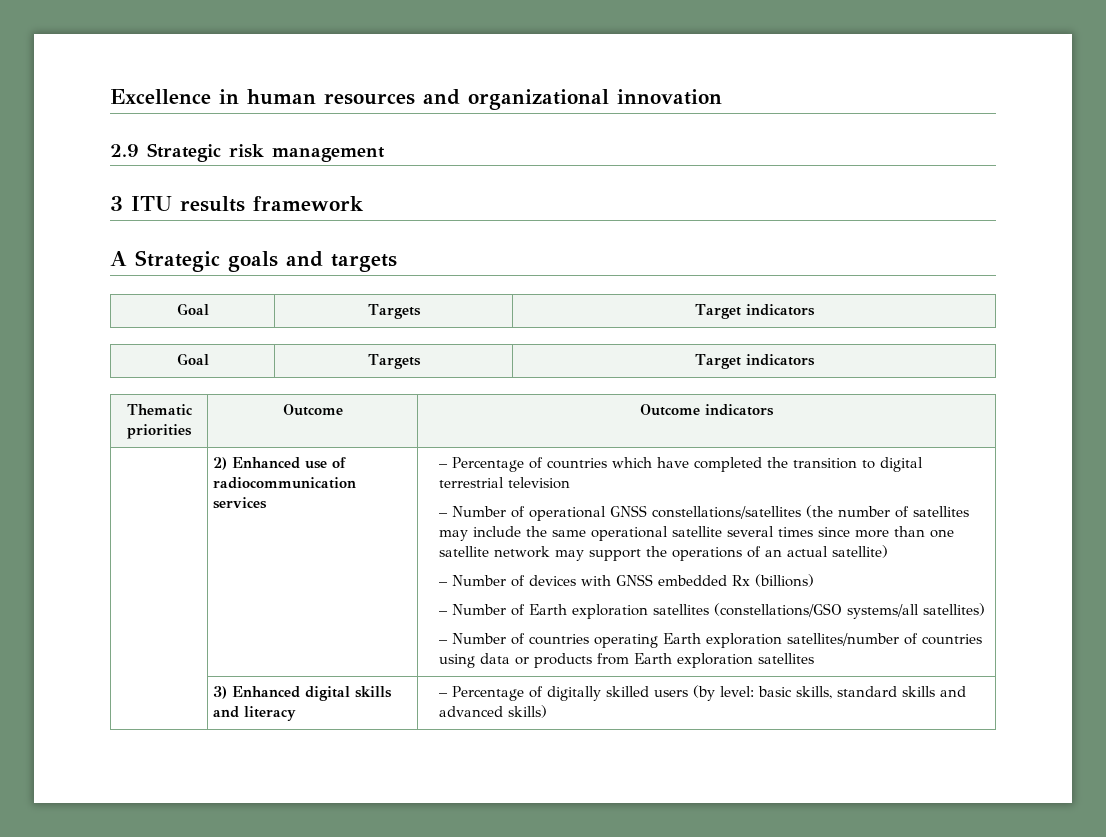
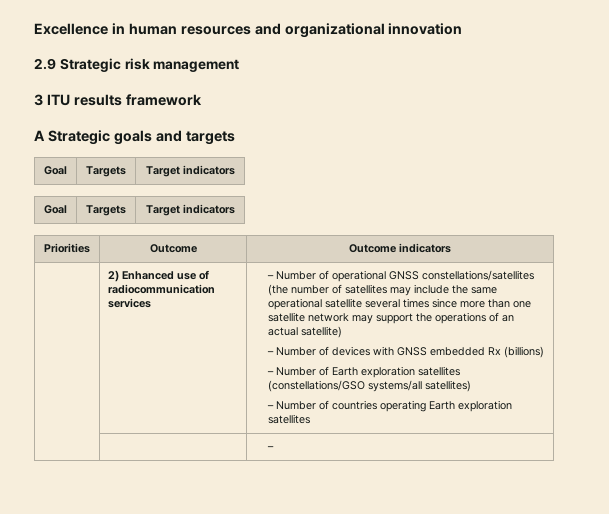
- Thematic priorities | Outcome | Outcome indicators
+ Priorities | Outcome | Outcome indicators
- – Percentage of countries which have completed the transition to digital terrestrial television
- – Number of countries operating Earth exploration satellites/number of countries using data or products from Earth exploration satellites
- | 3) Enhanced digital skills and literacy | – Percentage of digitally skilled users (by level: basic skills, standard skills and advanced skills)
+ – Number of countries operating Earth exploration satellites
+ | | –

